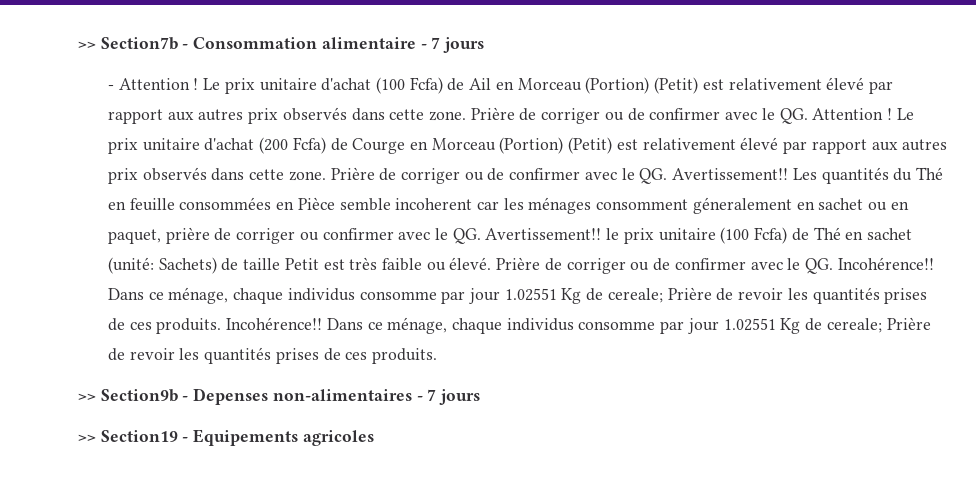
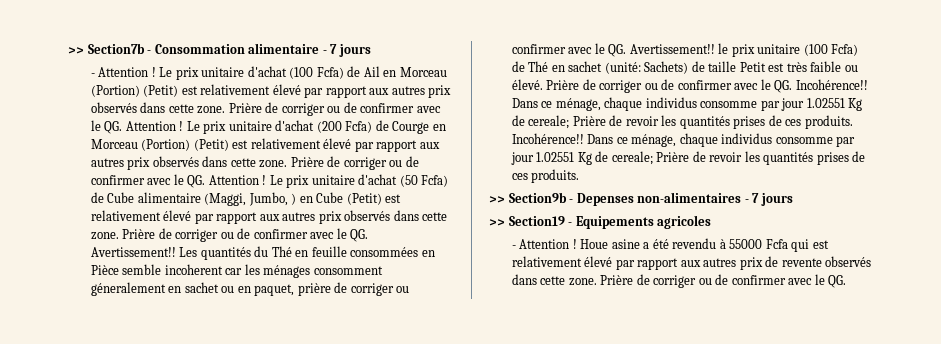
- Prière de corriger ou de confirmer avec le QG. Avertissement!!
+ Prière de corriger ou de confirmer avec le QG. Attention ! Le prix unitaire d'achat (50 Fcfa) de Cube alimentaire (Maggi, Jumbo, ) en Cube (Petit) est relativement élevé par rapport aux autres prix observés dans cette zone. Prière de corriger ou de confirmer avec le QG. Avertissement!!
+ - Attention ! Houe asine a été revendu à 55000 Fcfa qui est relativement élevé par rapport aux autres prix de revente observés dans cette zone. Prière de corriger ou de confirmer avec le QG.

